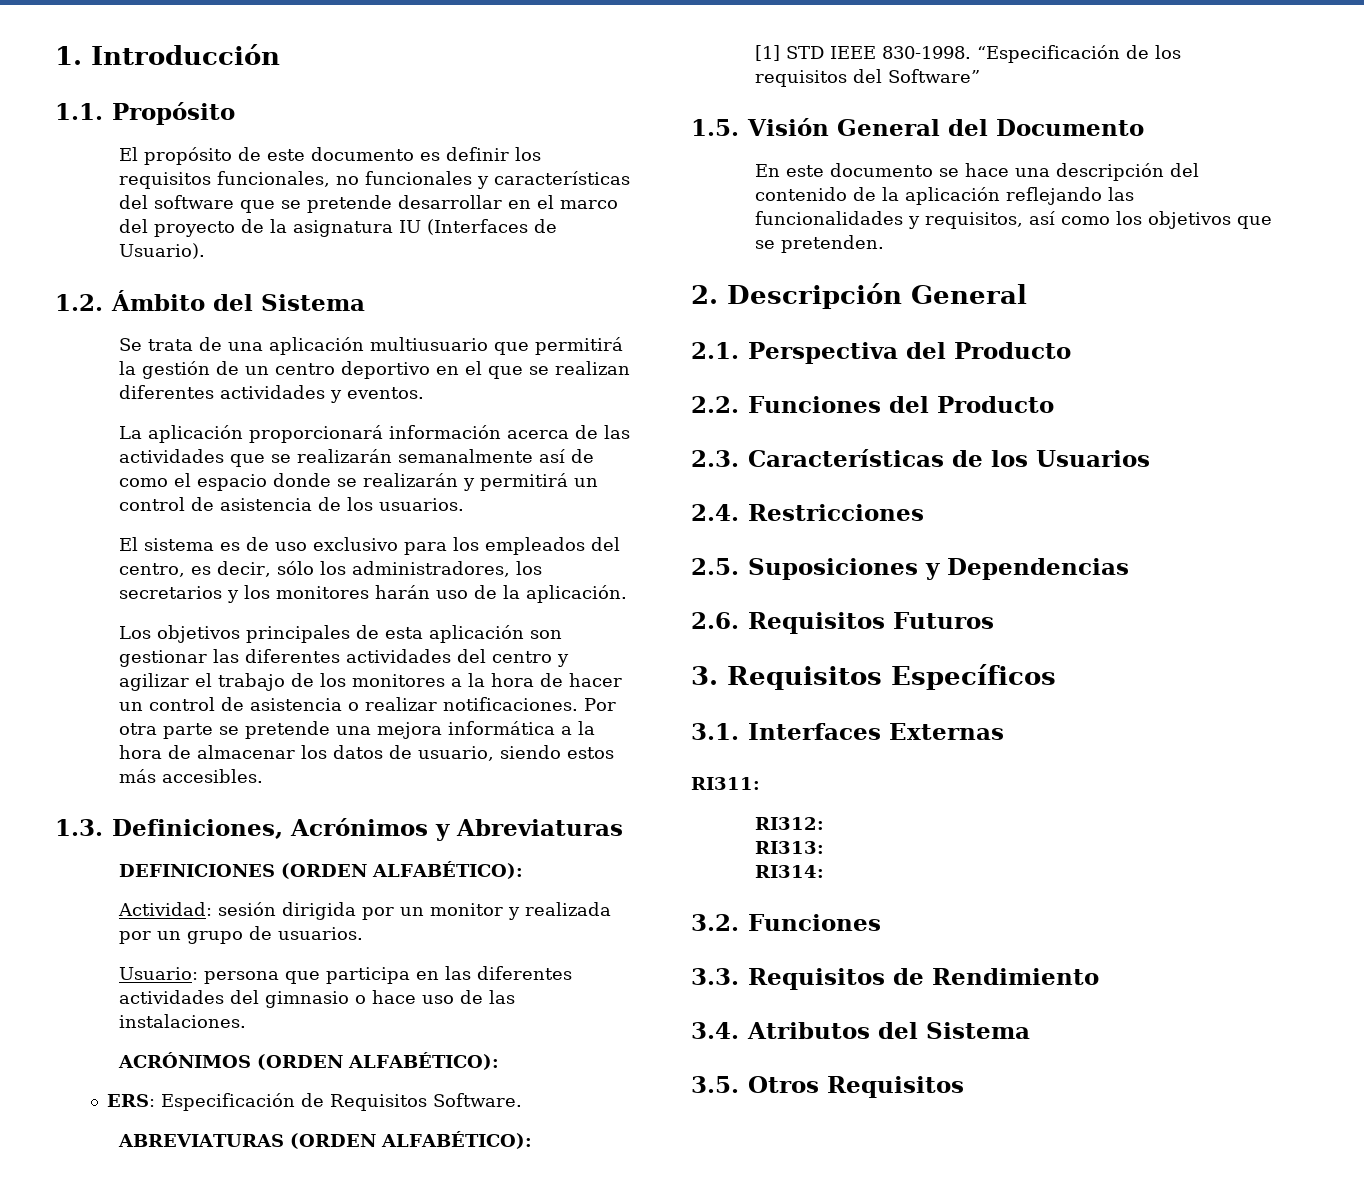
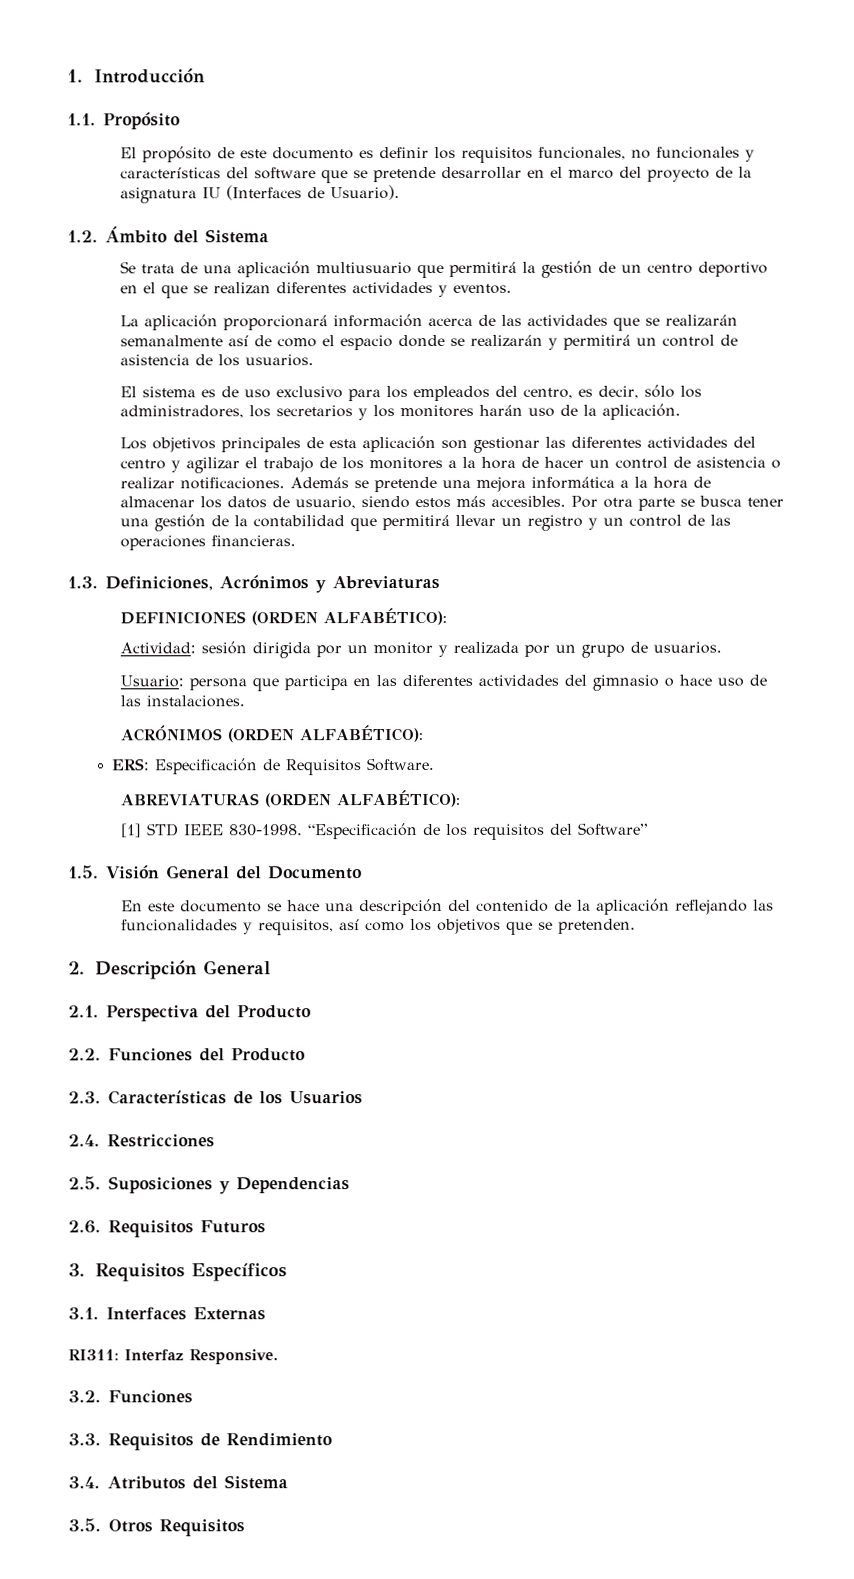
- Por otra parte se pretende una mejora informática a la hora de almacenar los datos de usuario, siendo estos más accesibles.
+ Además se pretende una mejora informática a la hora de almacenar los datos de usuario, siendo estos más accesibles. Por otra parte se busca tener una gestión de la contabilidad que permitirá llevar un registro y un control de las operaciones financieras.
- RI311:
- RI312:
- RI313:
- RI314:
+ RI311: Interfaz Responsive.

